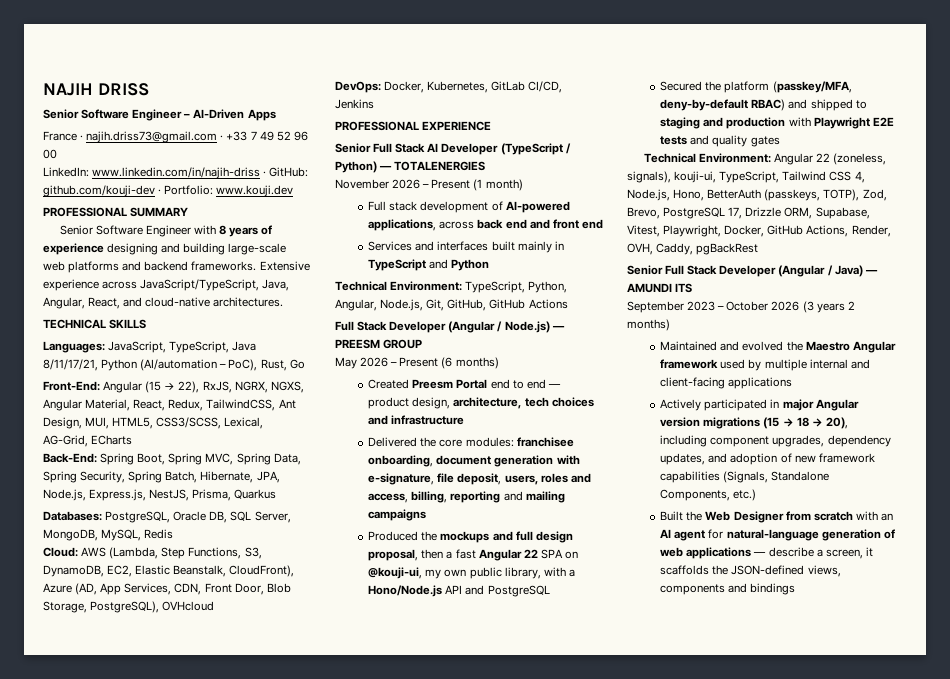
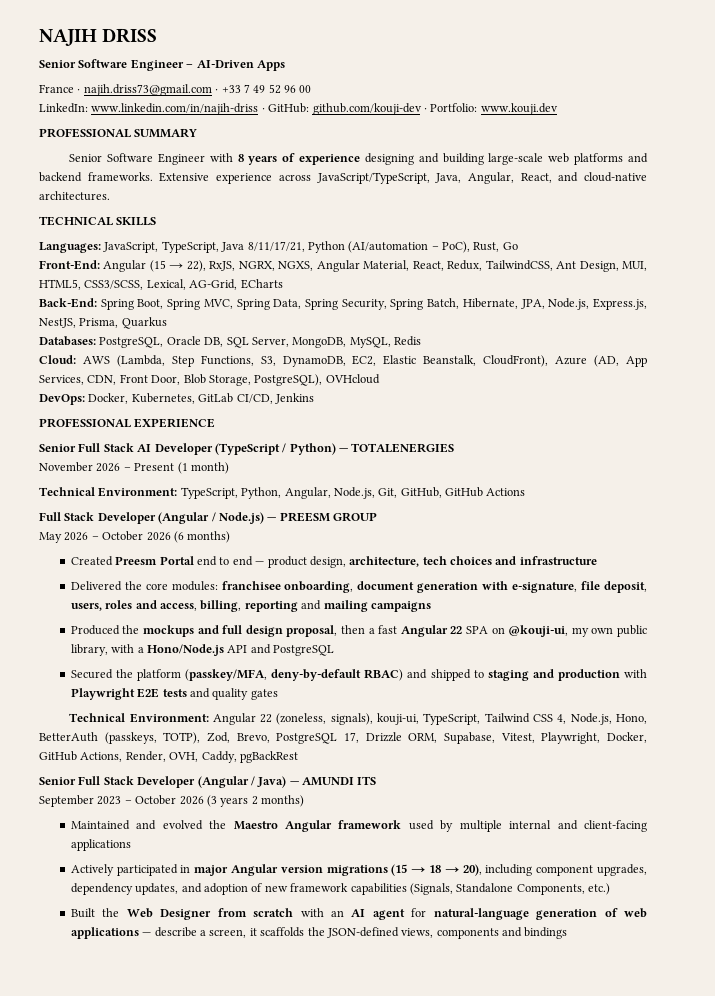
- Full stack development of AI-powered applications, across back end and front end
- Services and interfaces built mainly in TypeScript and Python
- May 2026 – Present (6 months)
+ May 2026 – October 2026 (6 months)

